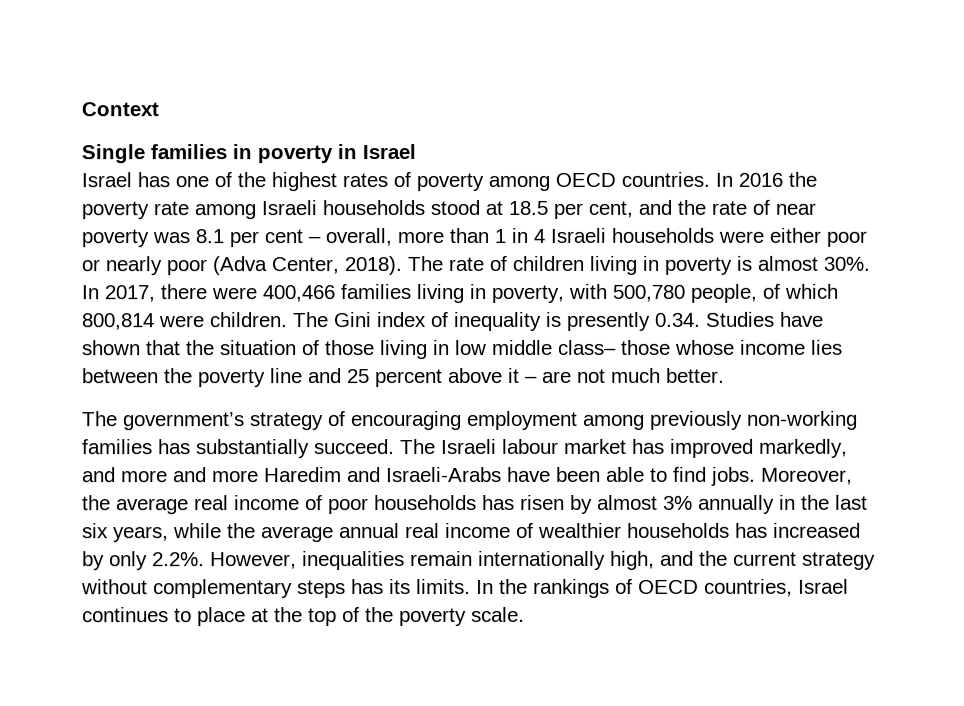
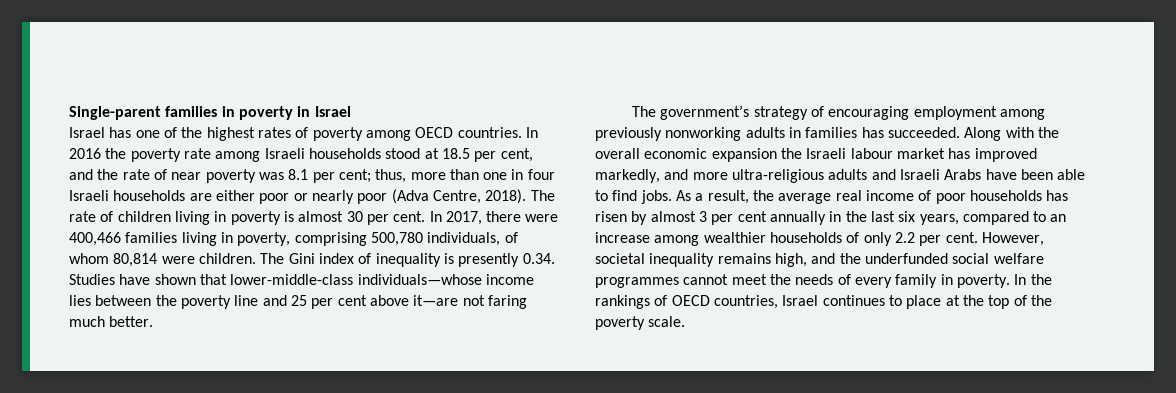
- Context
- Single families in poverty in Israel
+ Single-parent families in poverty in Israel
- In 2016 the poverty rate among Israeli households stood at 18.5 per cent, and the rate of near poverty was 8.1 per cent – overall, more than 1 in 4 Israeli households were either poor or nearly poor (Adva Center, 2018).
+ In 2016 the poverty rate among Israeli households stood at 18.5 per cent, and the rate of near poverty was 8.1 per cent; thus, more than one in four Israeli households are either poor or nearly poor (Adva Centre, 2018).
- The rate of children living in poverty is almost 30%.
+ The rate of children living in poverty is almost 30 per cent.
- In 2017, there were 400,466 families living in poverty, with 500,780 people, of which 800,814 were children.
+ In 2017, there were 400,466 families living in poverty, comprising 500,780 individuals, of whom 80,814 were children.
- The Gini index of inequality is presently 0.34. Studies have shown that the situation of those living in low middle class– those whose income lies between the poverty line and 25 percent above it – are not much better.
+ The Gini index of inequality is presently 0.34. Studies have shown that lower-middle-class individuals—whose income lies between the poverty line and 25 per cent above it—are not faring much better.
- The government’s strategy of encouraging employment among previously non-working families has substantially succeed. The Israeli labour market has improved markedly, and more and more Haredim and Israeli-Arabs have been able to find jobs.
+ The government’s strategy of encouraging employment among previously nonworking adults in families has succeeded. Along with the overall economic expansion the Israeli labour market has improved markedly, and more ultra-religious adults and Israeli Arabs have been able to find jobs.
- Moreover, the average real income of poor households has risen by almost 3% annually in the last six years, while the average annual real income of wealthier households has increased by only 2.2%. However, inequalities remain internationally high, and the current strategy without complementary steps has its limits.
+ As a result, the average real income of poor households has risen by almost 3 per cent annually in the last six years, compared to an increase among wealthier households of only 2.2 per cent. However, societal inequality remains high, and the underfunded social welfare programmes cannot meet the needs of every family in poverty.

